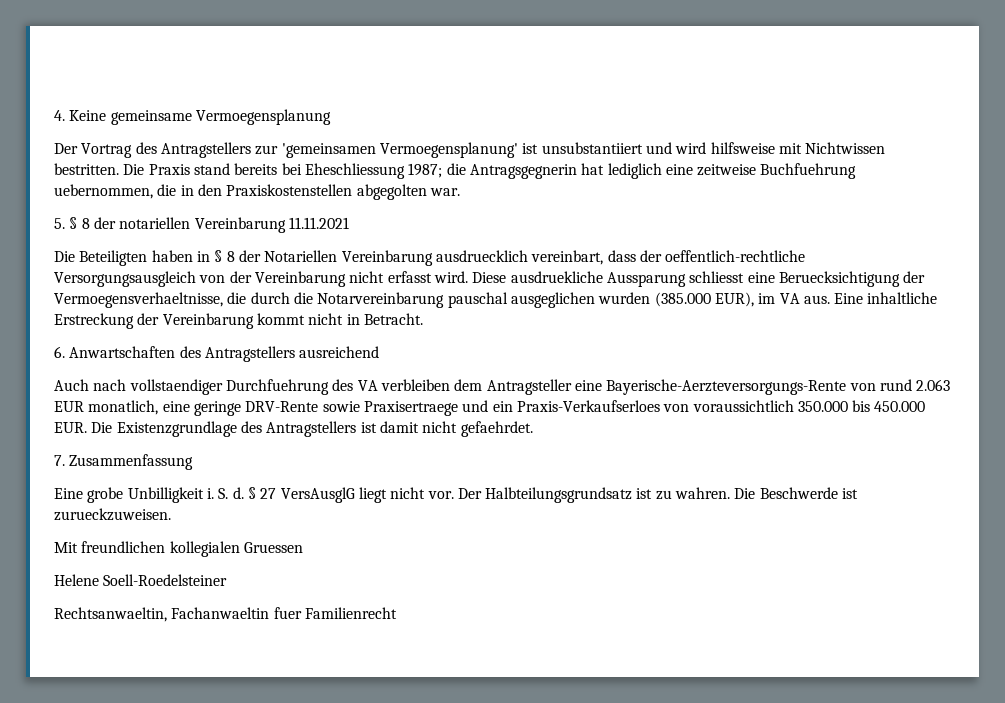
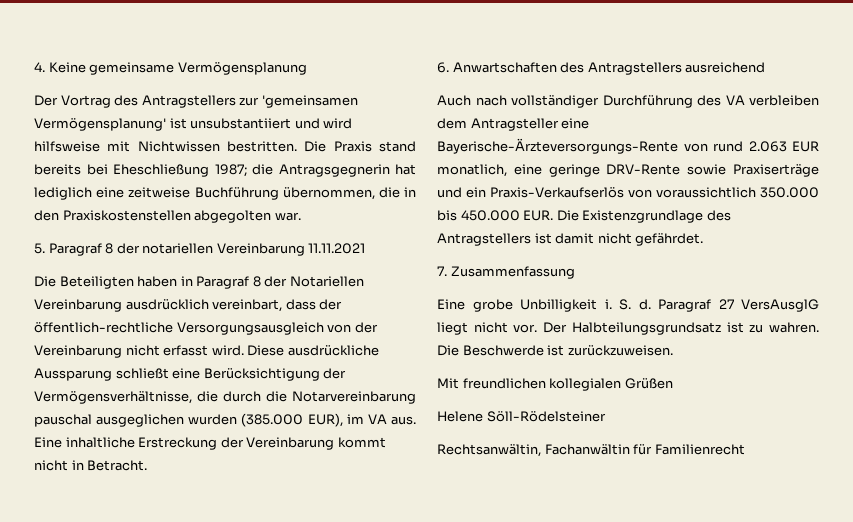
- 4. Keine gemeinsame Vermoegensplanung
+ 4. Keine gemeinsame Vermögensplanung
- Der Vortrag des Antragstellers zur 'gemeinsamen Vermoegensplanung' ist unsubstantiiert und wird hilfsweise mit Nichtwissen bestritten.
+ Der Vortrag des Antragstellers zur 'gemeinsamen Vermögensplanung' ist unsubstantiiert und wird hilfsweise mit Nichtwissen bestritten.
- Die Praxis stand bereits bei Eheschliessung 1987; die Antragsgegnerin hat lediglich eine zeitweise Buchfuehrung uebernommen, die in den Praxiskostenstellen abgegolten war.
+ Die Praxis stand bereits bei Eheschließung 1987; die Antragsgegnerin hat lediglich eine zeitweise Buchführung übernommen, die in den Praxiskostenstellen abgegolten war.
- 5. § 8 der notariellen Vereinbarung 11.11.2021
+ 5. Paragraf 8 der notariellen Vereinbarung 11.11.2021
- Die Beteiligten haben in § 8 der Notariellen Vereinbarung ausdruecklich vereinbart, dass der oeffentlich-rechtliche Versorgungsausgleich von der Vereinbarung nicht erfasst wird.
+ Die Beteiligten haben in Paragraf 8 der Notariellen Vereinbarung ausdrücklich vereinbart, dass der öffentlich-rechtliche Versorgungsausgleich von der Vereinbarung nicht erfasst wird.
- Diese ausdruekliche Aussparung schliesst eine Beruecksichtigung der Vermoegensverhaeltnisse, die durch die Notarvereinbarung pauschal ausgeglichen wurden (385.000 EUR), im VA aus.
+ Diese ausdrückliche Aussparung schließt eine Berücksichtigung der Vermögensverhältnisse, die durch die Notarvereinbarung pauschal ausgeglichen wurden (385.000 EUR), im VA aus.
- Auch nach vollstaendiger Durchfuehrung des VA verbleiben dem Antragsteller eine Bayerische-Aerzteversorgungs-Rente von rund 2.063 EUR monatlich, eine geringe DRV-Rente sowie Praxisertraege und ein Praxis-Verkaufserloes von voraussichtlich 350.000 bis 450.000 EUR. Die Existenzgrundlage des Antragstellers ist damit nicht gefaehrdet.
+ Auch nach vollständiger Durchführung des VA verbleiben dem Antragsteller eine Bayerische-Ärzteversorgungs-Rente von rund 2.063 EUR monatlich, eine geringe DRV-Rente sowie Praxiserträge und ein Praxis-Verkaufserlös von voraussichtlich 350.000 bis 450.000 EUR. Die Existenzgrundlage des Antragstellers ist damit nicht gefährdet.
- § 27 VersAusglG liegt nicht vor.
+ Paragraf 27 VersAusglG liegt nicht vor.
- Die Beschwerde ist zurueckzuweisen.
+ Die Beschwerde ist zurückzuweisen.
- Mit freundlichen kollegialen Gruessen
+ Mit freundlichen kollegialen Grüßen
- Helene Soell-Roedelsteiner
- Rechtsanwaeltin, Fachanwaeltin fuer Familienrecht
+ Helene Söll-Rödelsteiner
+ Rechtsanwältin, Fachanwältin für Familienrecht

